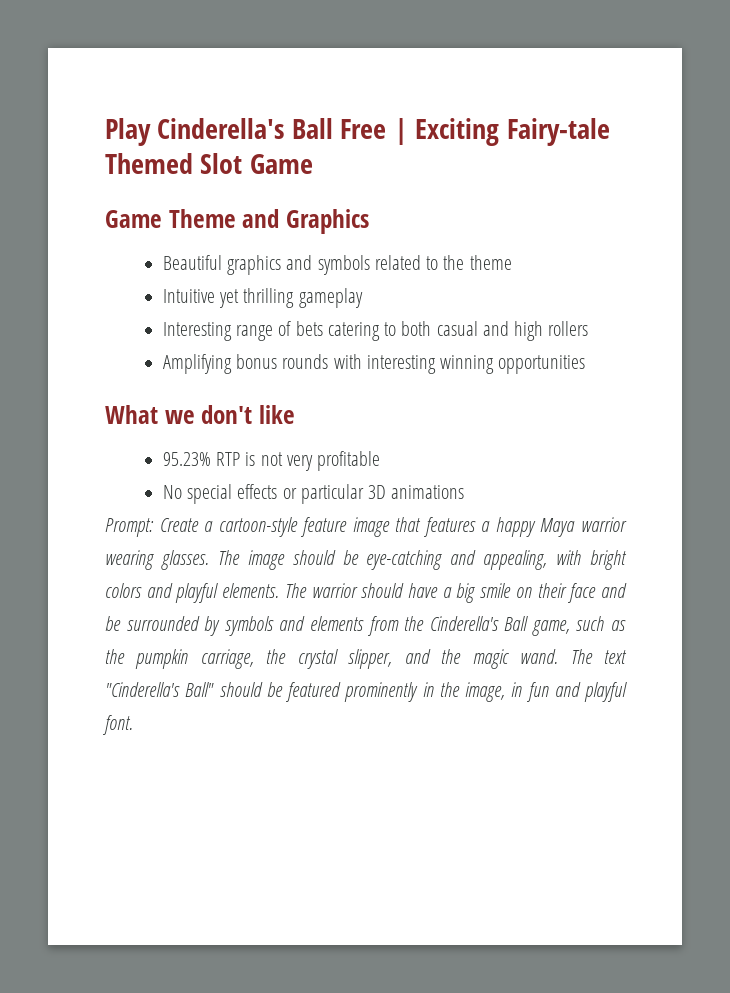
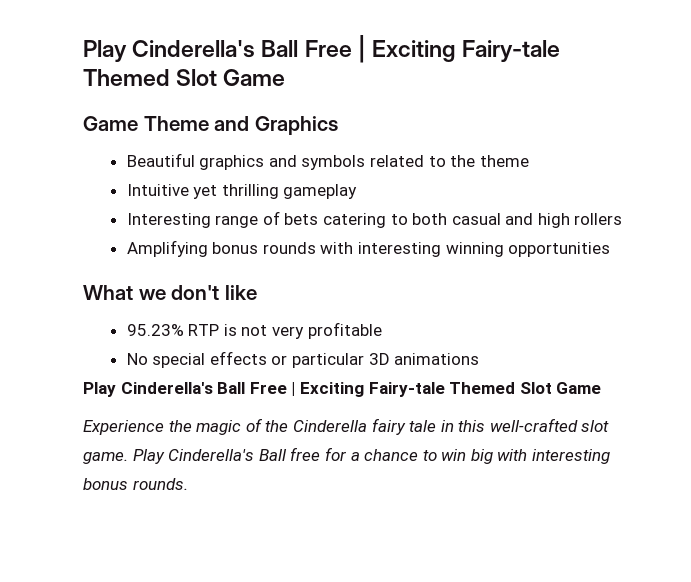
  No special effects or particular 3D animations
- Prompt: Create a cartoon-style feature image that features a happy Maya warrior wearing glasses. The image should be eye-catching and appealing, with bright colors and playful elements. The warrior should have a big smile on their face and be surrounded by symbols and elements from the Cinderella's Ball game, such as the pumpkin carriage, the crystal slipper, and the magic wand. The text "Cinderella's Ball" should be featured prominently in the image, in fun and playful font.
+ Play Cinderella's Ball Free | Exciting Fairy-tale Themed Slot Game
+ Experience the magic of the Cinderella fairy tale in this well-crafted slot game. Play Cinderella's Ball free for a chance to win big with interesting bonus rounds.

